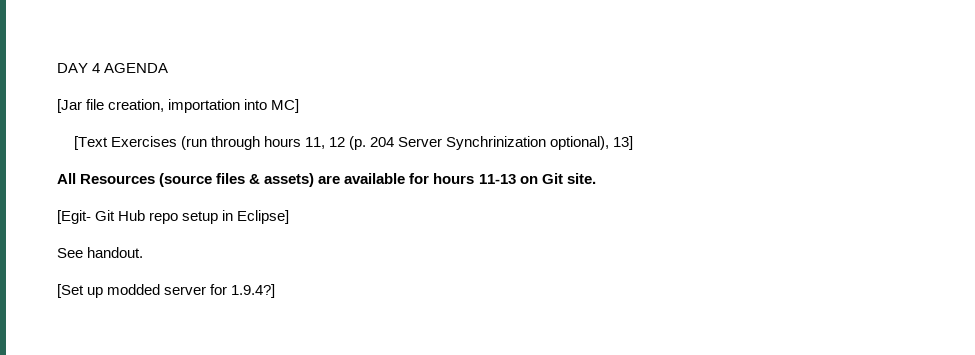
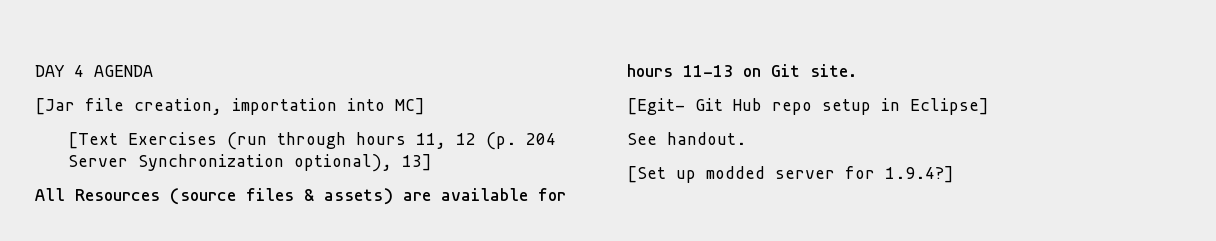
- [Text Exercises (run through hours 11, 12 (p. 204 Server Synchrinization optional), 13]
+ [Text Exercises (run through hours 11, 12 (p. 204 Server Synchronization optional), 13]

